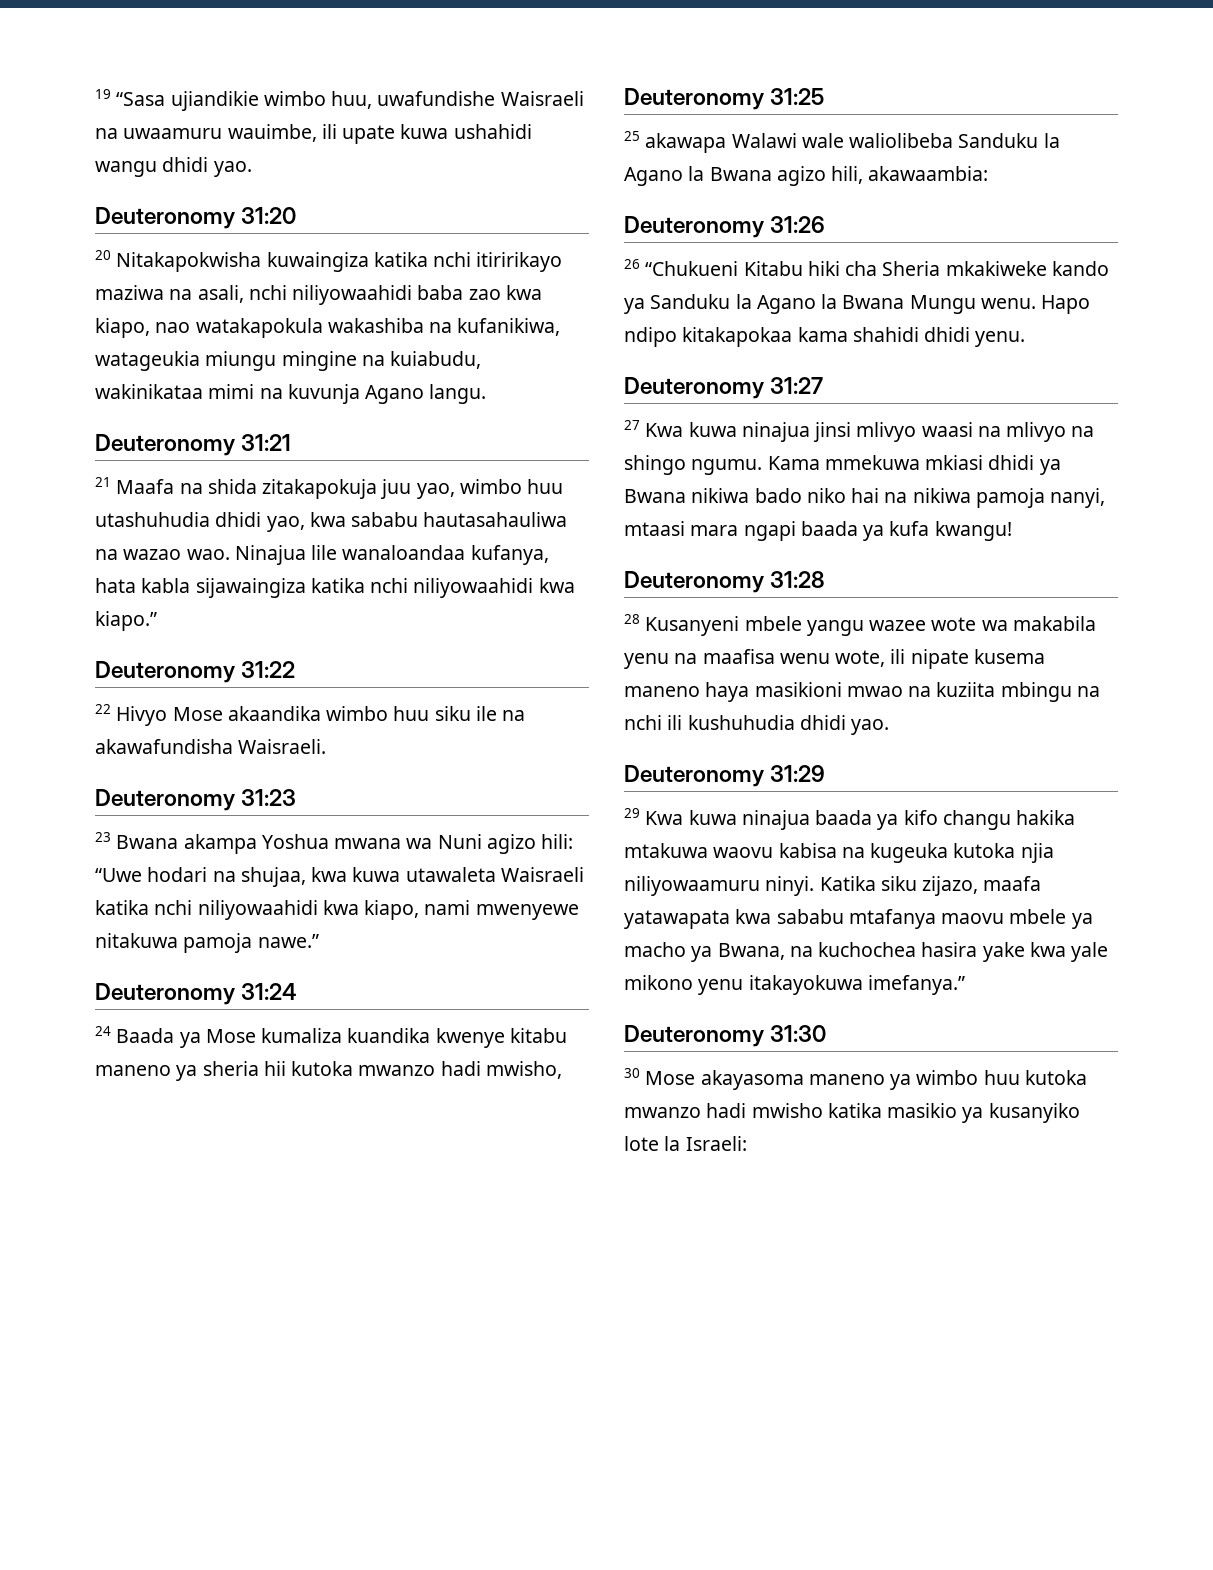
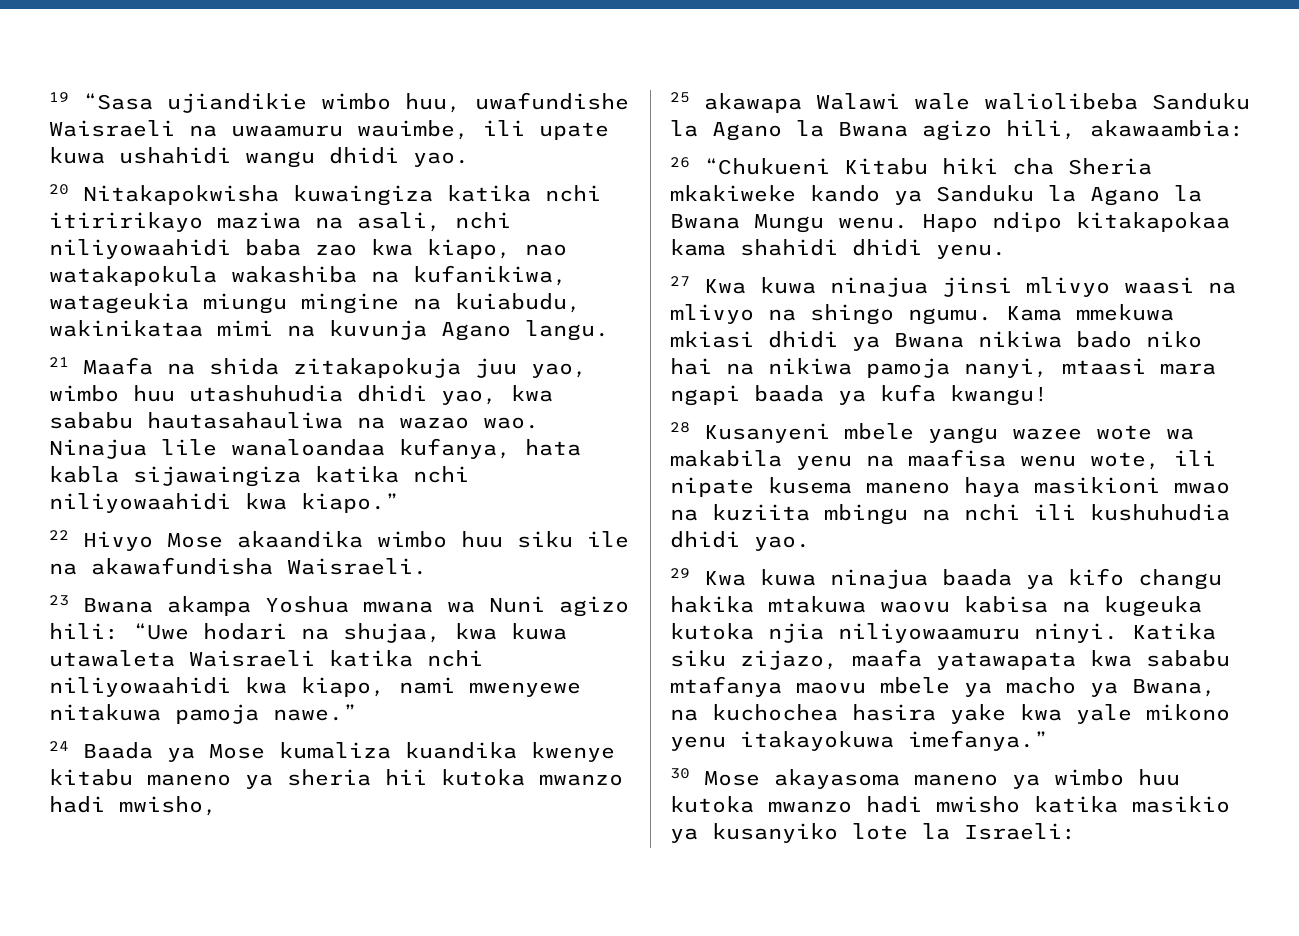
- Deuteronomy 31:20
- Deuteronomy 31:21
- Deuteronomy 31:22
- Deuteronomy 31:23
- Deuteronomy 31:24
- Deuteronomy 31:25
- Deuteronomy 31:26
- Deuteronomy 31:27
- Deuteronomy 31:28
- Deuteronomy 31:29
- Deuteronomy 31:30

